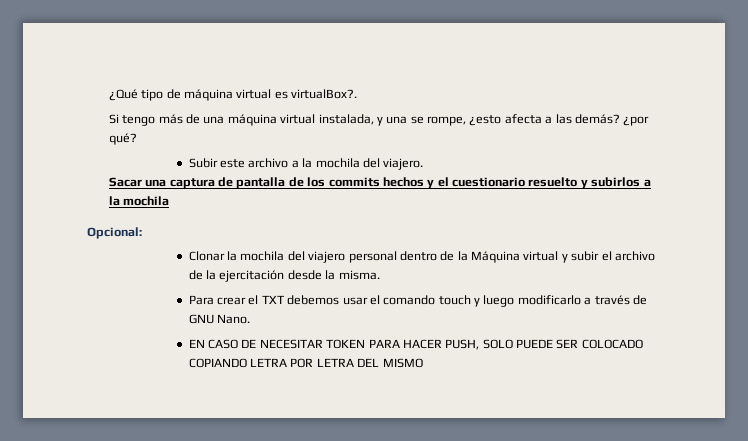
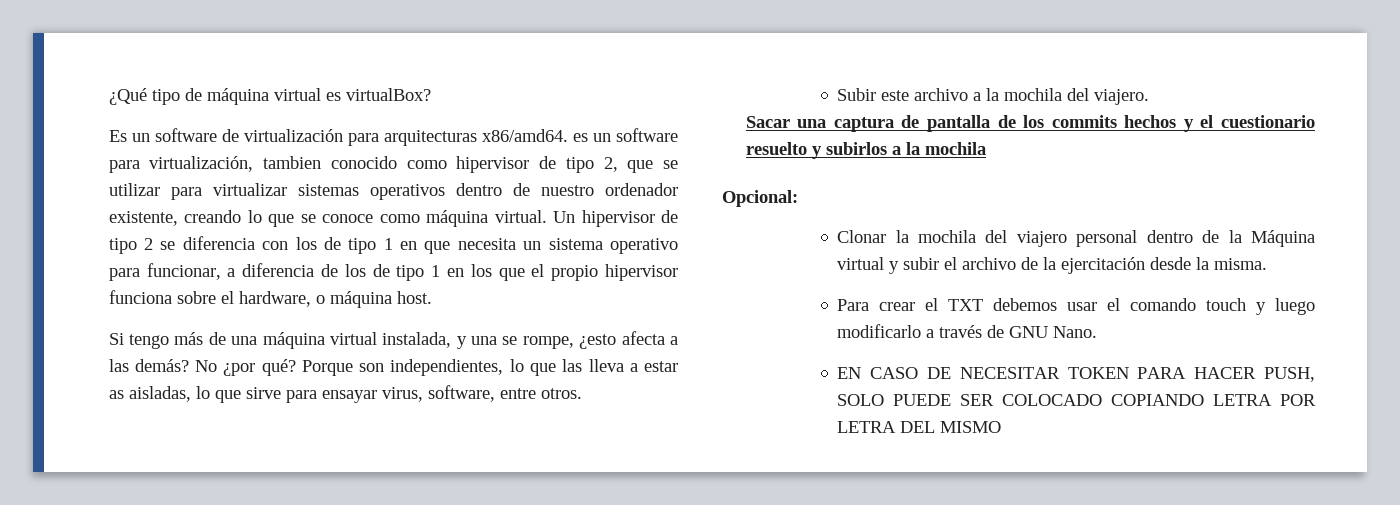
- ¿Qué tipo de máquina virtual es virtualBox?.
+ ¿Qué tipo de máquina virtual es virtualBox?
+ Es un software de virtualización para arquitecturas x86/amd64. es un software para virtualización, tambien conocido como hipervisor de tipo 2, que se utilizar para virtualizar sistemas operativos dentro de nuestro ordenador existente, creando lo que se conoce como máquina virtual. Un hipervisor de tipo 2 se diferencia con los de tipo 1 en que necesita un sistema operativo para funcionar, a diferencia de los de tipo 1 en los que el propio hipervisor funciona sobre el hardware, o máquina host.
- ¿por qué?
+ No ¿por qué? Porque son independientes, lo que las lleva a estar as aisladas, lo que sirve para ensayar virus, software, entre otros.

